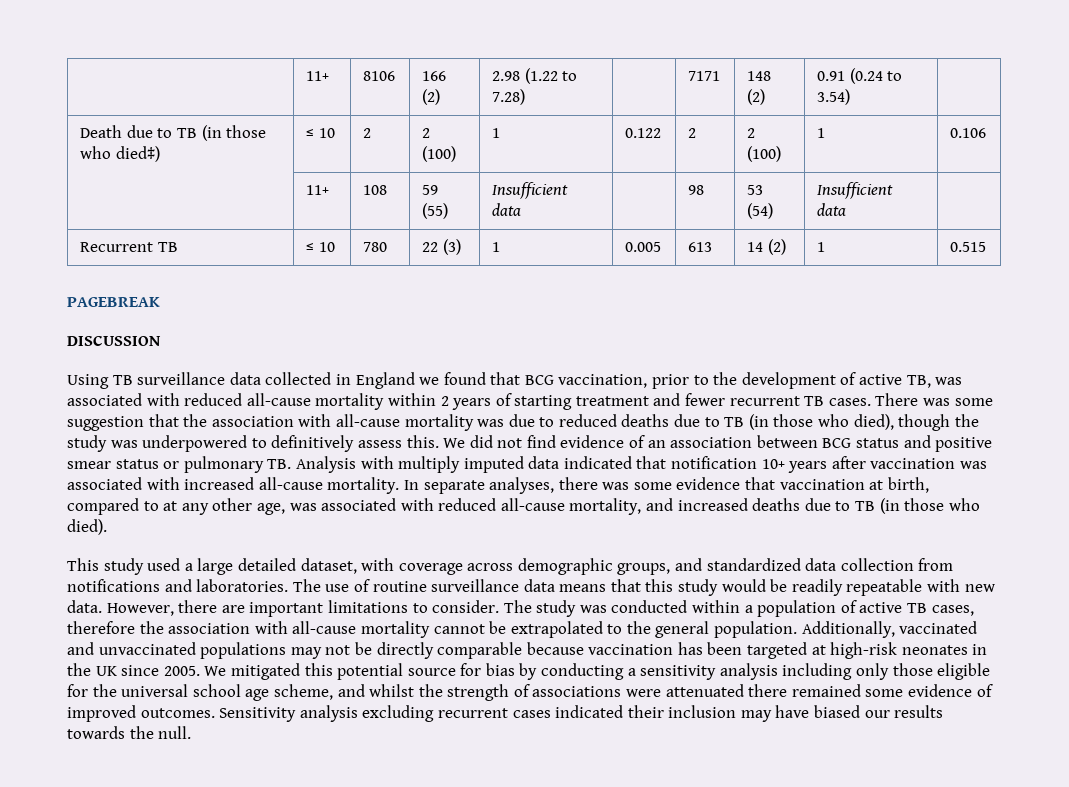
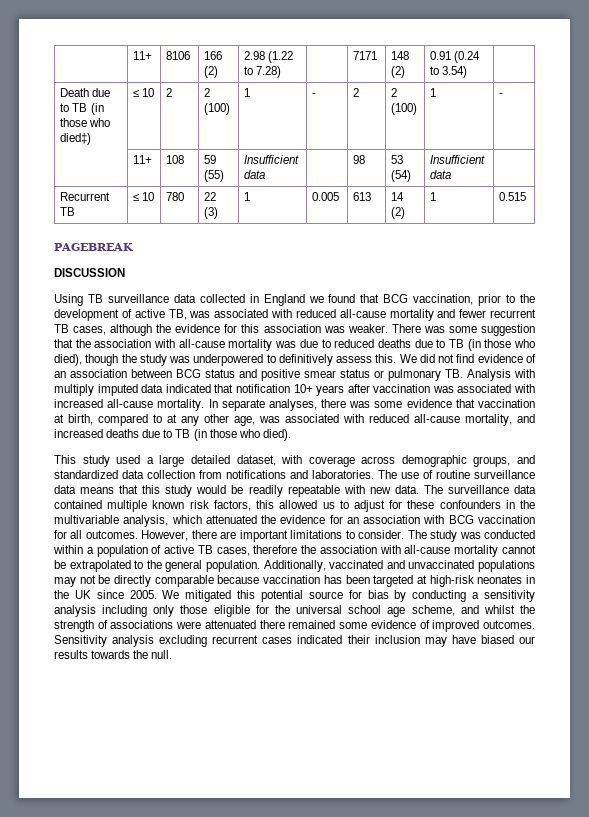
- Death due to TB (in those who died‡) | ≤ 10 | 2 | 2 (100) | 1 | 0.122 | 2 | 2 (100) | 1 | 0.106
+ Death due to TB (in those who died‡) | ≤ 10 | 2 | 2 (100) | 1 | - | 2 | 2 (100) | 1 | -
- Using TB surveillance data collected in England we found that BCG vaccination, prior to the development of active TB, was associated with reduced all-cause mortality within 2 years of starting treatment and fewer recurrent TB cases.
+ Using TB surveillance data collected in England we found that BCG vaccination, prior to the development of active TB, was associated with reduced all-cause mortality and fewer recurrent TB cases, although the evidence for this association was weaker.
+ The surveillance data contained multiple known risk factors, this allowed us to adjust for these confounders in the multivariable analysis, which attenuated the evidence for an association with BCG vaccination for all outcomes.

